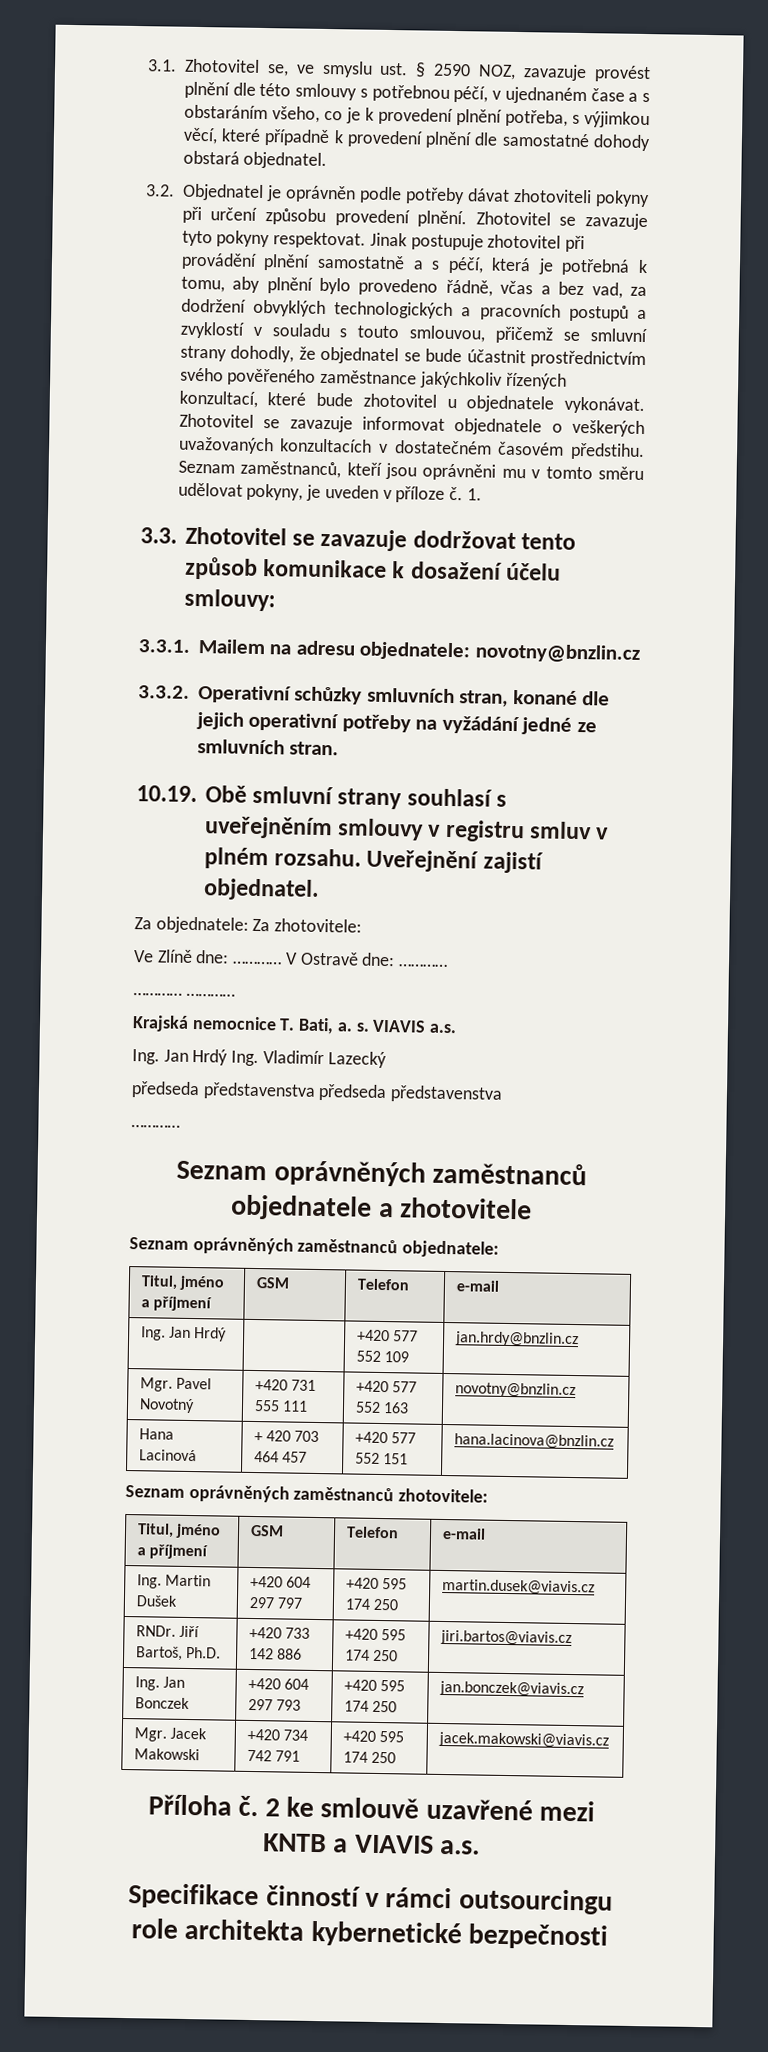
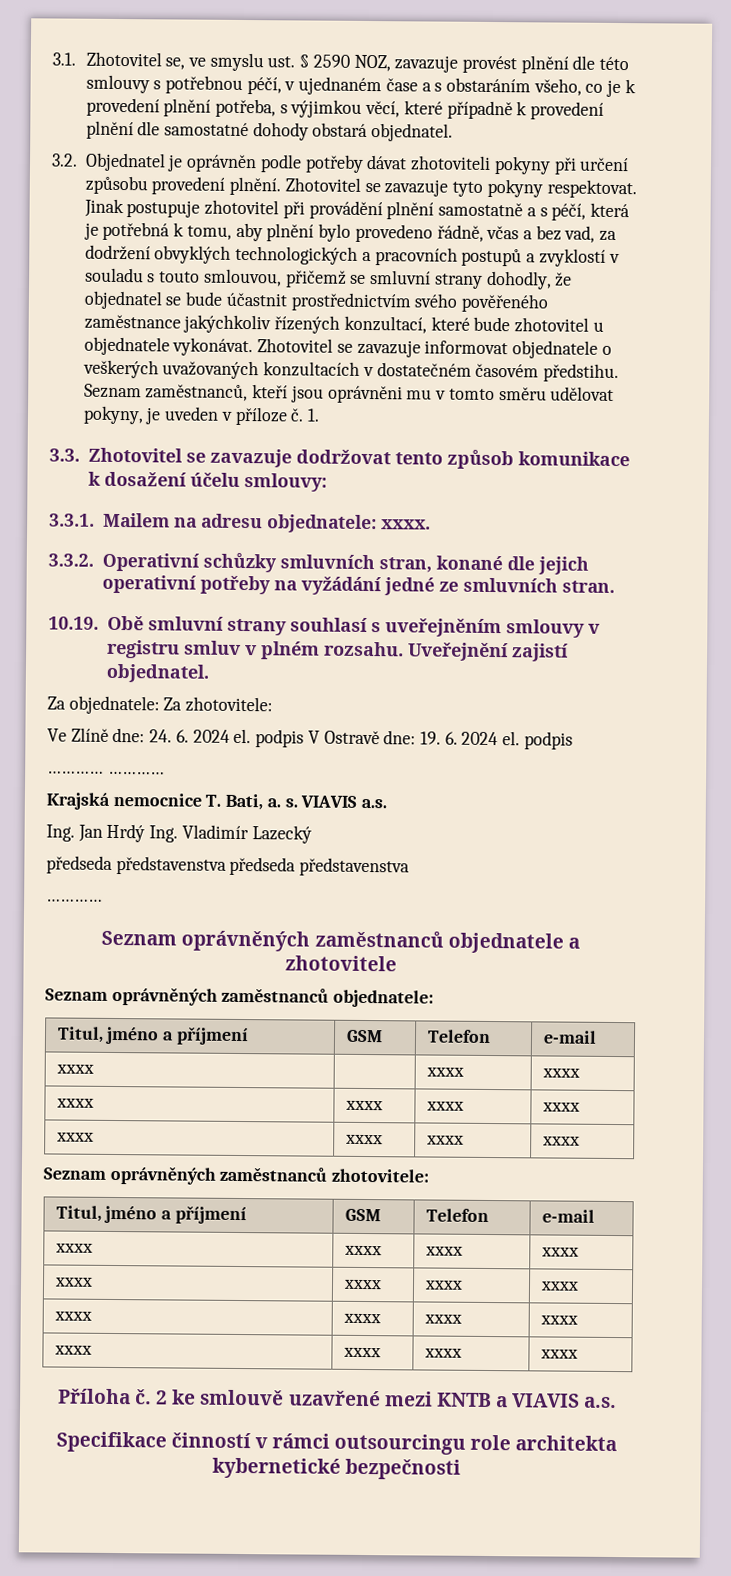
- 3.3.1. Mailem na adresu objednatele: novotny@bnzlin.cz
+ 3.3.1. Mailem na adresu objednatele: xxxx.
- Ve Zlíně dne: ………… V Ostravě dne: …………
+ Ve Zlíně dne: 24. 6. 2024 el. podpis V Ostravě dne: 19. 6. 2024 el. podpis
- Ing. Jan Hrdý | | +420 577 552 109 | jan.hrdy@bnzlin.cz
- Mgr. Pavel Novotný | +420 731 555 111 | +420 577 552 163 | novotny@bnzlin.cz
- Hana Lacinová | + 420 703 464 457 | +420 577 552 151 | hana.lacinova@bnzlin.cz
+ xxxx | | xxxx | xxxx
+ xxxx | xxxx | xxxx | xxxx
+ xxxx | xxxx | xxxx | xxxx
  Seznam oprávněných zaměstnanců zhotovitele:
  Titul, jméno a příjmení | GSM | Telefon | e-mail
- Ing. Martin Dušek | +420 604 297 797 | +420 595 174 250 | martin.dusek@viavis.cz
- RNDr. Jiří Bartoš, Ph.D. | +420 733 142 886 | +420 595 174 250 | jiri.bartos@viavis.cz
- Ing. Jan Bonczek | +420 604 297 793 | +420 595 174 250 | jan.bonczek@viavis.cz
- Mgr. Jacek Makowski | +420 734 742 791 | +420 595 174 250 | jacek.makowski@viavis.cz
+ xxxx | xxxx | xxxx | xxxx
+ xxxx | xxxx | xxxx | xxxx
+ xxxx | xxxx | xxxx | xxxx
+ xxxx | xxxx | xxxx | xxxx

